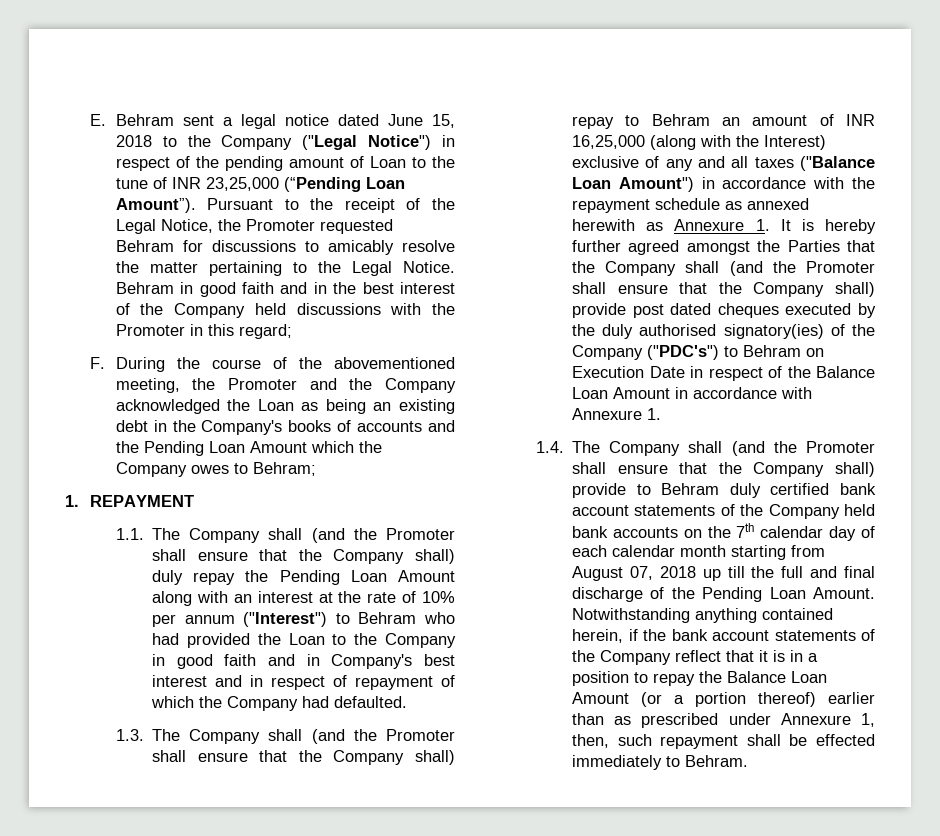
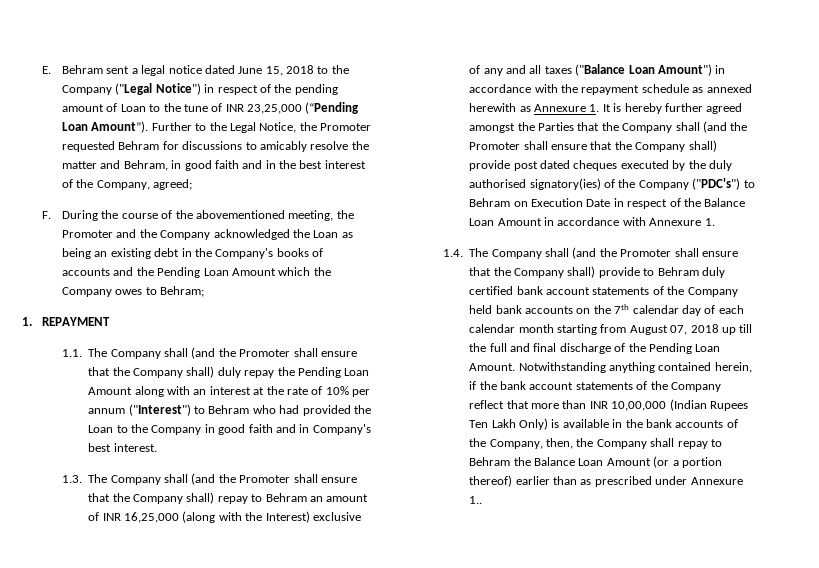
- Pursuant to the receipt of the Legal Notice, the Promoter requested Behram for discussions to amicably resolve the matter pertaining to the Legal Notice. Behram in good faith and in the best interest of the Company held discussions with the Promoter in this regard;
+ Further to the Legal Notice, the Promoter requested Behram for discussions to amicably resolve the matter and Behram, in good faith and in the best interest of the Company, agreed;
- 1.1. The Company shall (and the Promoter shall ensure that the Company shall) duly repay the Pending Loan Amount along with an interest at the rate of 10% per annum ("Interest") to Behram who had provided the Loan to the Company in good faith and in Company's best interest and in respect of repayment of which the Company had defaulted.
+ 1.1. The Company shall (and the Promoter shall ensure that the Company shall) duly repay the Pending Loan Amount along with an interest at the rate of 10% per annum ("Interest") to Behram who had provided the Loan to the Company in good faith and in Company's best interest.
- Notwithstanding anything contained herein, if the bank account statements of the Company reflect that it is in a position to repay the Balance Loan Amount (or a portion thereof) earlier than as prescribed under Annexure 1, then, such repayment shall be effected immediately to Behram.
+ Notwithstanding anything contained herein, if the bank account statements of the Company reflect that more than INR 10,00,000 (Indian Rupees Ten Lakh Only) is available in the bank accounts of the Company, then, the Company shall repay to Behram the Balance Loan Amount (or a portion thereof) earlier than as prescribed under Annexure 1..

